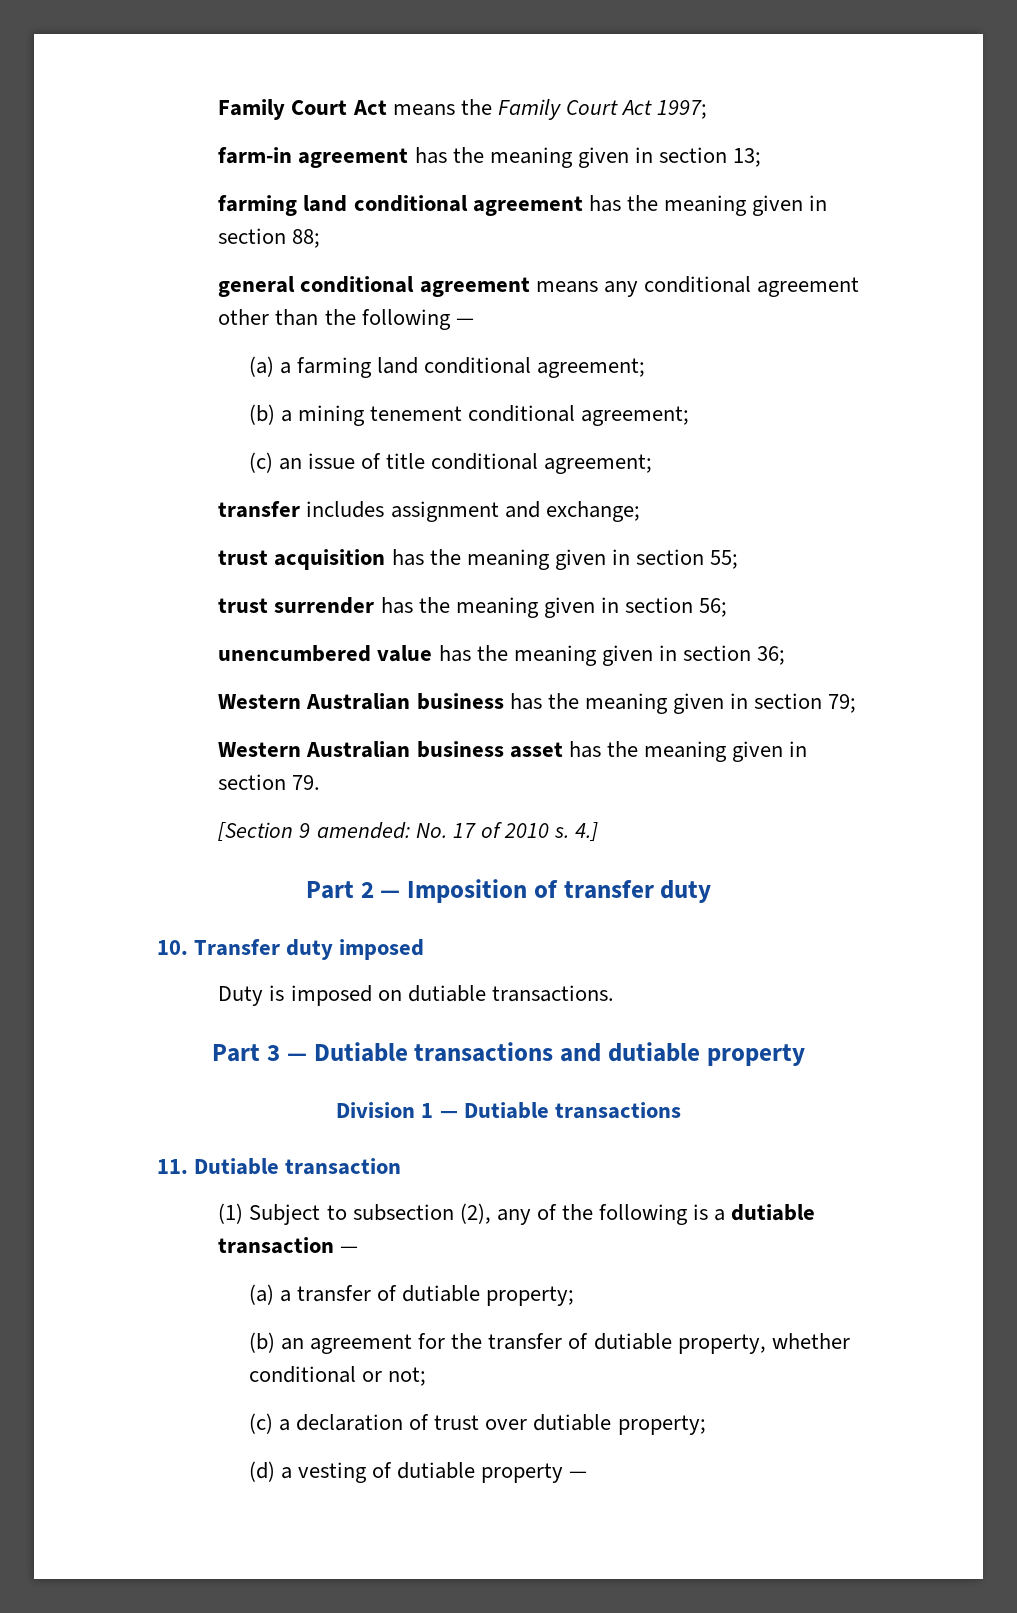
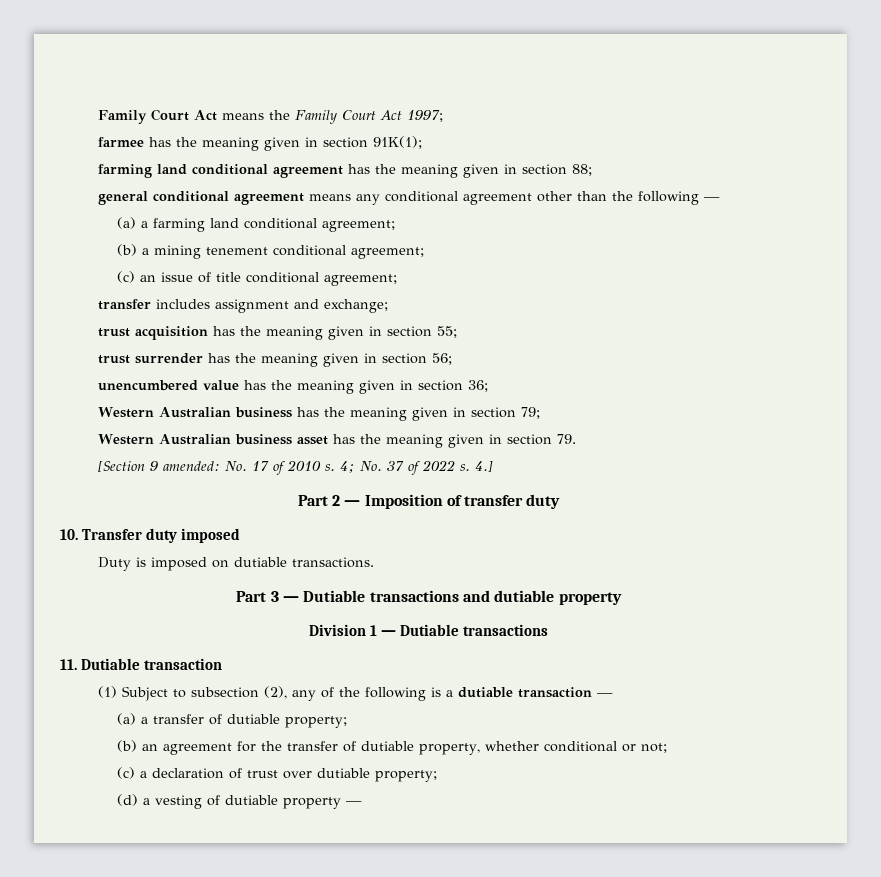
- farm-in agreement has the meaning given in section 13;
+ farmee has the meaning given in section 91K(1);
+ 4; No. 37 of 2022 s.

